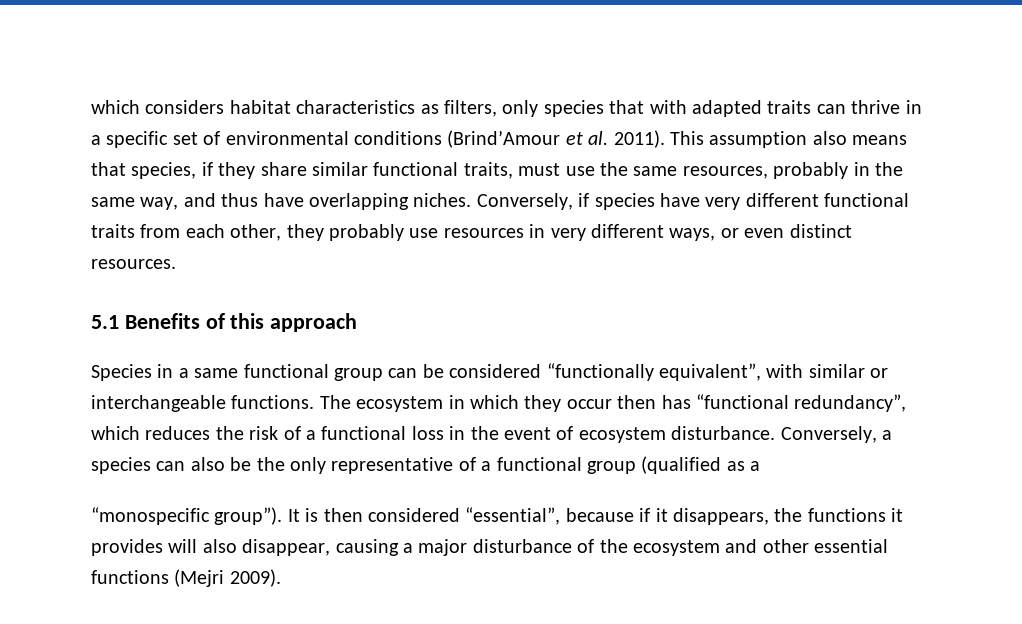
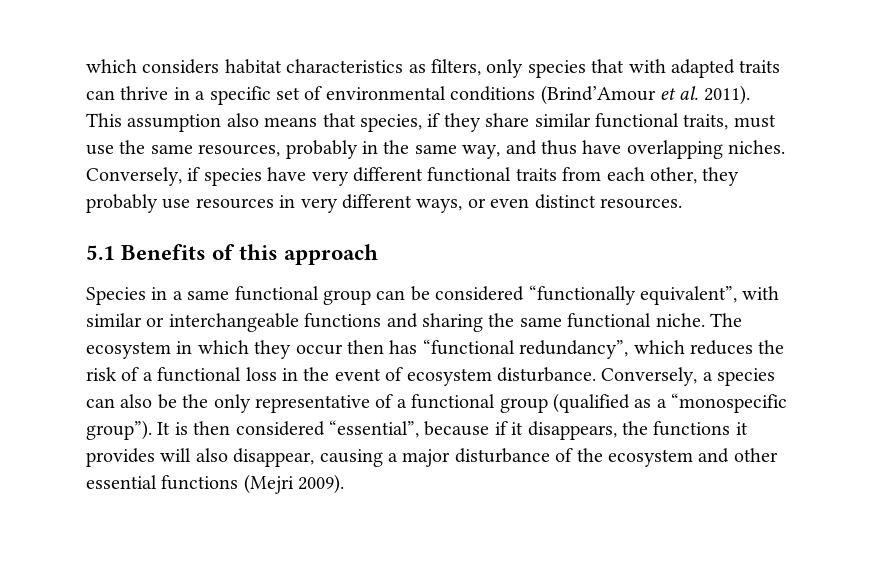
- Species in a same functional group can be considered “functionally equivalent”, with similar or interchangeable functions.
+ Species in a same functional group can be considered “functionally equivalent”, with similar or interchangeable functions and sharing the same functional niche.
- Conversely, a species can also be the only representative of a functional group (qualified as a
- “monospecific group”).
+ Conversely, a species can also be the only representative of a functional group (qualified as a “monospecific group”).

